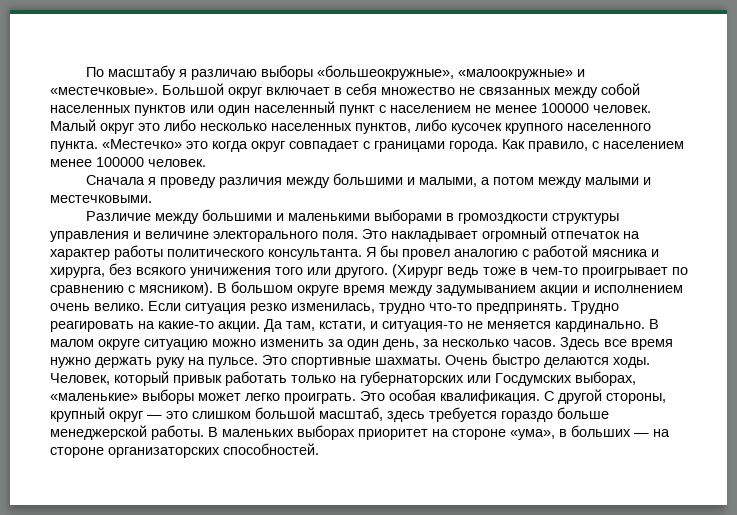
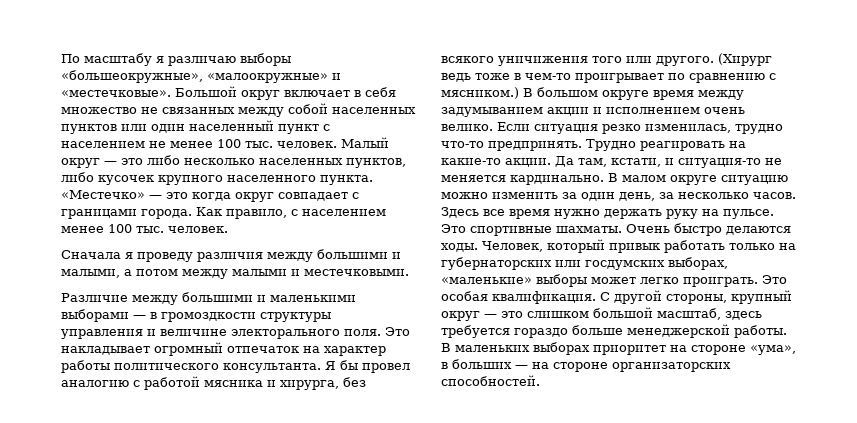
- Большой округ включает в себя множество не связанных между собой населенных пунктов или один населенный пункт с населением не менее 100000 человек.
+ Большой округ включает в себя множество не связанных между собой населенных пунктов или один населенный пункт с населением не менее 100 тыс. человек.
- Малый округ это либо несколько населенных пунктов, либо кусочек крупного населенного пункта.
+ Малый округ — это либо несколько населенных пунктов, либо кусочек крупного населенного пункта.
- «Местечко» это когда округ совпадает с границами города.
+ «Местечко» — это когда округ совпадает с границами города.
- Как правило, с населением менее 100000 человек.
+ Как правило, с населением менее 100 тыс. человек.
- Различие между большими и маленькими выборами в громоздкости структуры управления и величине электорального поля.
+ Различие между большими и маленькими выборами — в громоздкости структуры управления и величине электорального поля.
- (Хирург ведь тоже в чем-то проигрывает по сравнению с мясником).
+ (Хирург ведь тоже в чем-то проигрывает по сравнению с мясником.)
- Человек, который привык работать только на губернаторских или Госдумских выборах, «маленькие» выборы может легко проиграть.
+ Человек, который привык работать только на губернаторских или госдумских выборах, «маленькие» выборы может легко проиграть.

